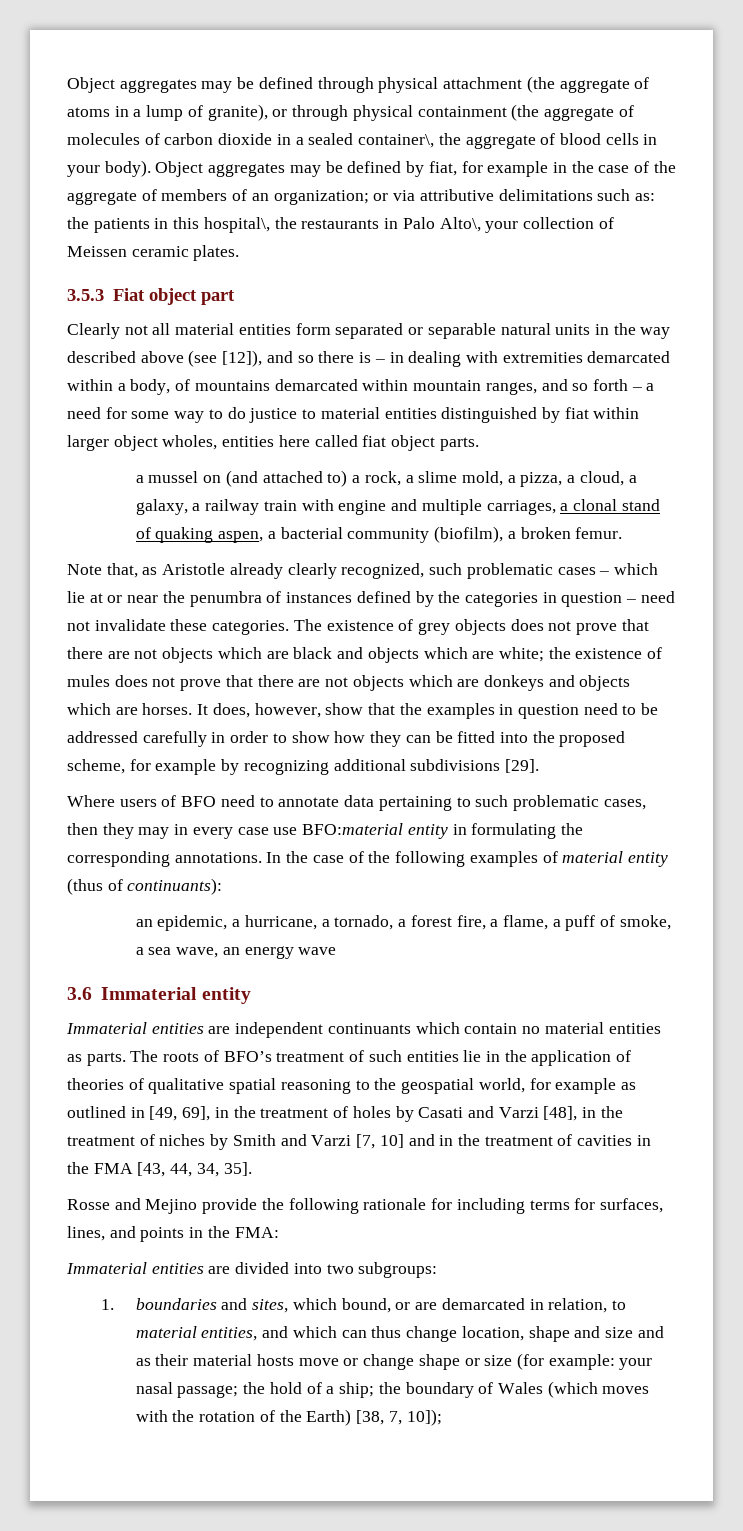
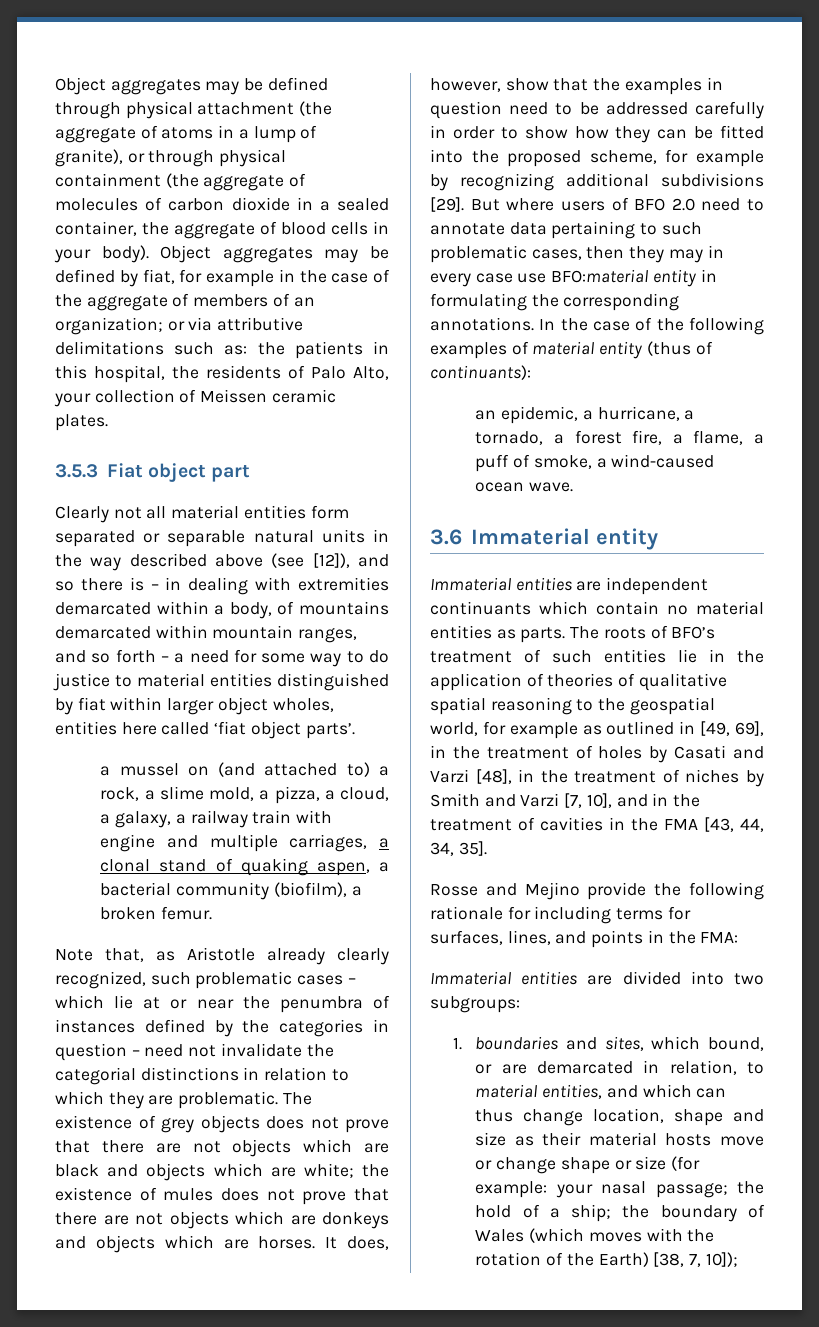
- Object aggregates may be defined through physical attachment (the aggregate of atoms in a lump of granite), or through physical containment (the aggregate of molecules of carbon dioxide in a sealed container\, the aggregate of blood cells in your body).
+ Object aggregates may be defined through physical attachment (the aggregate of atoms in a lump of granite), or through physical containment (the aggregate of molecules of carbon dioxide in a sealed container, the aggregate of blood cells in your body).
- Object aggregates may be defined by fiat, for example in the case of the aggregate of members of an organization; or via attributive delimitations such as: the patients in this hospital\, the restaurants in Palo Alto\, your collection of Meissen ceramic plates.
+ Object aggregates may be defined by fiat, for example in the case of the aggregate of members of an organization; or via attributive delimitations such as: the patients in this hospital, the residents of Palo Alto, your collection of Meissen ceramic plates.
- Clearly not all material entities form separated or separable natural units in the way described above (see [12]), and so there is – in dealing with extremities demarcated within a body, of mountains demarcated within mountain ranges, and so forth – a need for some way to do justice to material entities distinguished by fiat within larger object wholes, entities here called fiat object parts.
+ Clearly not all material entities form separated or separable natural units in the way described above (see [12]), and so there is – in dealing with extremities demarcated within a body, of mountains demarcated within mountain ranges, and so forth – a need for some way to do justice to material entities distinguished by fiat within larger object wholes, entities here called ‘fiat object parts’.
- Note that, as Aristotle already clearly recognized, such problematic cases – which lie at or near the penumbra of instances defined by the categories in question – need not invalidate these categories.
+ Note that, as Aristotle already clearly recognized, such problematic cases – which lie at or near the penumbra of instances defined by the categories in question – need not invalidate the categorial distinctions in relation to which they are problematic.
- It does, however, show that the examples in question need to be addressed carefully in order to show how they can be fitted into the proposed scheme, for example by recognizing additional subdivisions [29].
- Where users of BFO need to annotate data pertaining to such problematic cases, then they may in every case use BFO:material entity in formulating the corresponding annotations.
+ It does, however, show that the examples in question need to be addressed carefully in order to show how they can be fitted into the proposed scheme, for example by recognizing additional subdivisions [29]. But where users of BFO 2.0 need to annotate data pertaining to such problematic cases, then they may in every case use BFO:material entity in formulating the corresponding annotations.
- an epidemic, a hurricane, a tornado, a forest fire, a flame, a puff of smoke, a sea wave, an energy wave
+ an epidemic, a hurricane, a tornado, a forest fire, a flame, a puff of smoke, a wind-caused ocean wave.
- The roots of BFO’s treatment of such entities lie in the application of theories of qualitative spatial reasoning to the geospatial world, for example as outlined in [49, 69], in the treatment of holes by Casati and Varzi [48], in the treatment of niches by Smith and Varzi [7, 10] and in the treatment of cavities in the FMA [43, 44, 34, 35].
+ The roots of BFO’s treatment of such entities lie in the application of theories of qualitative spatial reasoning to the geospatial world, for example as outlined in [49, 69], in the treatment of holes by Casati and Varzi [48], in the treatment of niches by Smith and Varzi [7, 10], and in the treatment of cavities in the FMA [43, 44, 34, 35].
- 1. boundaries and sites, which bound, or are demarcated in relation, to material entities, and which can thus change location, shape and size and as their material hosts move or change shape or size (for example: your nasal passage; the hold of a ship; the boundary of Wales (which moves with the rotation of the Earth) [38, 7, 10]);
+ 1. boundaries and sites, which bound, or are demarcated in relation, to material entities, and which can thus change location, shape and size as their material hosts move or change shape or size (for example: your nasal passage; the hold of a ship; the boundary of Wales (which moves with the rotation of the Earth) [38, 7, 10]);

